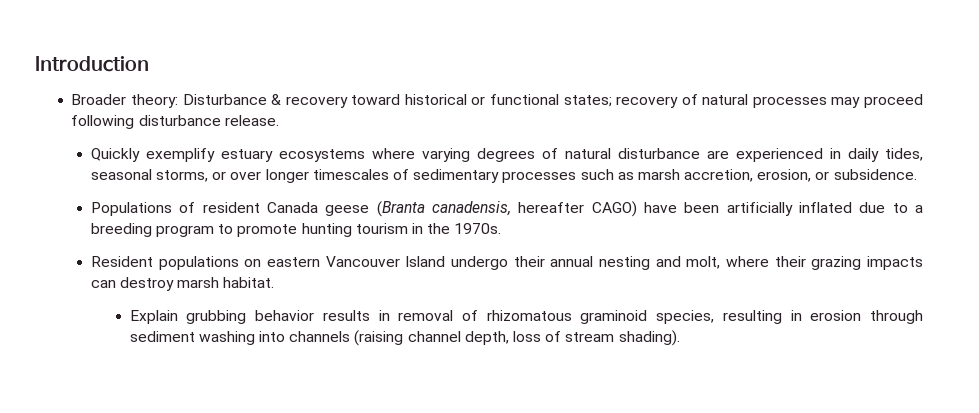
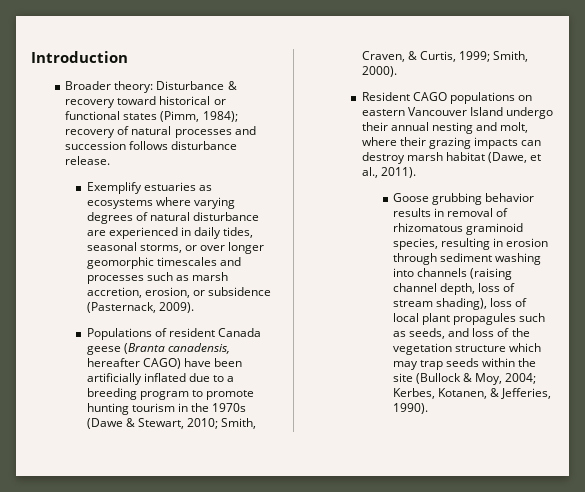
- Broader theory: Disturbance & recovery toward historical or functional states; recovery of natural processes may proceed following disturbance release.
+ Broader theory: Disturbance & recovery toward historical or functional states (Pimm, 1984); recovery of natural processes and succession follows disturbance release.
- Quickly exemplify estuary ecosystems where varying degrees of natural disturbance are experienced in daily tides, seasonal storms, or over longer timescales of sedimentary processes such as marsh accretion, erosion, or subsidence.
+ Exemplify estuaries as ecosystems where varying degrees of natural disturbance are experienced in daily tides, seasonal storms, or over longer geomorphic timescales and processes such as marsh accretion, erosion, or subsidence (Pasternack, 2009).
- Populations of resident Canada geese (Branta canadensis, hereafter CAGO) have been artificially inflated due to a breeding program to promote hunting tourism in the 1970s.
+ Populations of resident Canada geese (Branta canadensis, hereafter CAGO) have been artificially inflated due to a breeding program to promote hunting tourism in the 1970s (Dawe & Stewart, 2010; Smith, Craven, & Curtis, 1999; Smith, 2000).
- Resident populations on eastern Vancouver Island undergo their annual nesting and molt, where their grazing impacts can destroy marsh habitat.
- Explain grubbing behavior results in removal of rhizomatous graminoid species, resulting in erosion through sediment washing into channels (raising channel depth, loss of stream shading).
+ Resident CAGO populations on eastern Vancouver Island undergo their annual nesting and molt, where their grazing impacts can destroy marsh habitat (Dawe, et al., 2011).
+ Goose grubbing behavior results in removal of rhizomatous graminoid species, resulting in erosion through sediment washing into channels (raising channel depth, loss of stream shading), loss of local plant propagules such as seeds, and loss of the vegetation structure which may trap seeds within the site (Bullock & Moy, 2004; Kerbes, Kotanen, & Jefferies, 1990).

